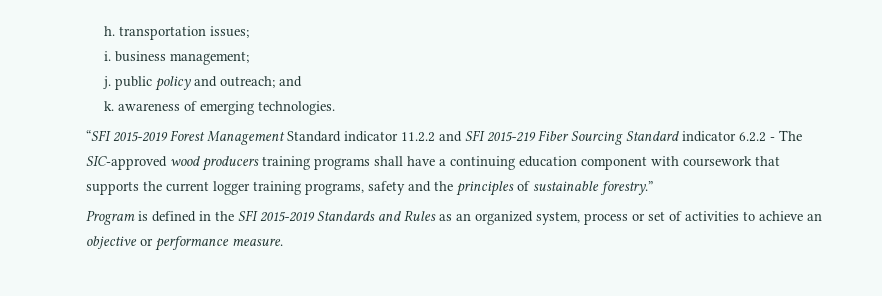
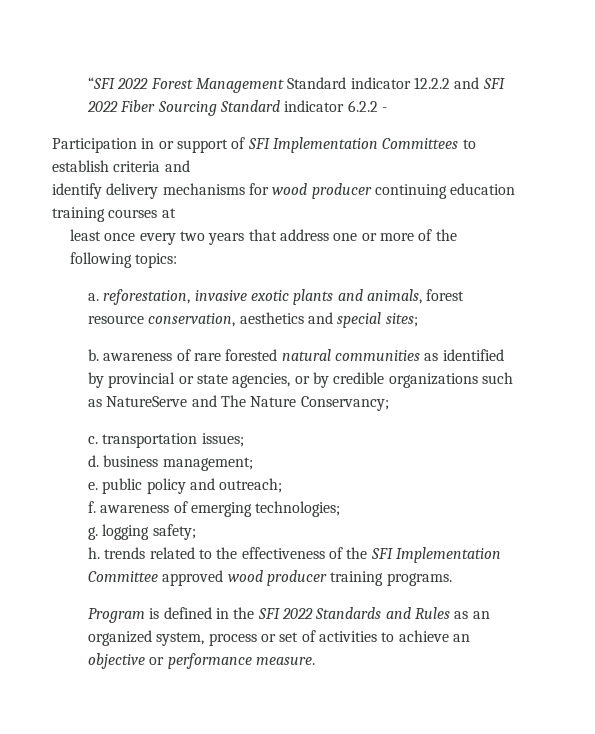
- h. transportation issues;
- i. business management;
- j. public policy and outreach; and
- k. awareness of emerging technologies.
- “SFI 2015-2019 Forest Management Standard indicator 11.2.2 and SFI 2015-219 Fiber Sourcing Standard indicator 6.2.2 - The SIC-approved wood producers training programs shall have a continuing education component with coursework that supports the current logger training programs, safety and the principles of sustainable forestry.”
+ “SFI 2022 Forest Management Standard indicator 12.2.2 and SFI 2022 Fiber Sourcing Standard indicator 6.2.2 -
+ Participation in or support of SFI Implementation Committees to establish criteria and
+ identify delivery mechanisms for wood producer continuing education training courses at
+ least once every two years that address one or more of the following topics:
+ a. reforestation, invasive exotic plants and animals, forest resource conservation, aesthetics and special sites;
+ b. awareness of rare forested natural communities as identified by provincial or state agencies, or by credible organizations such as NatureServe and The Nature Conservancy;
+ c. transportation issues;
+ d. business management;
+ e. public policy and outreach;
+ f. awareness of emerging technologies;
+ g. logging safety;
+ h. trends related to the effectiveness of the SFI Implementation Committee approved wood producer training programs.
- Program is defined in the SFI 2015-2019 Standards and Rules as an organized system, process or set of activities to achieve an objective or performance measure.
+ Program is defined in the SFI 2022 Standards and Rules as an organized system, process or set of activities to achieve an objective or performance measure.

